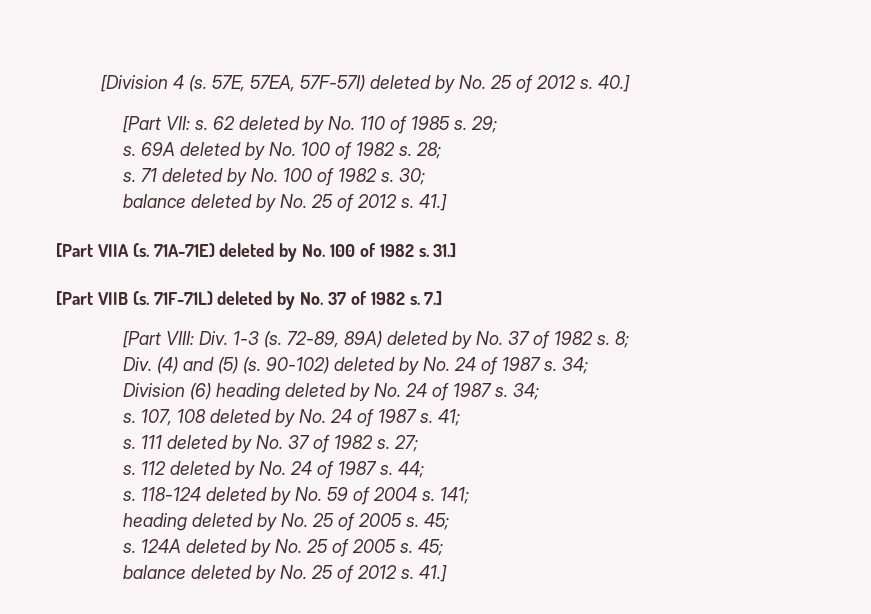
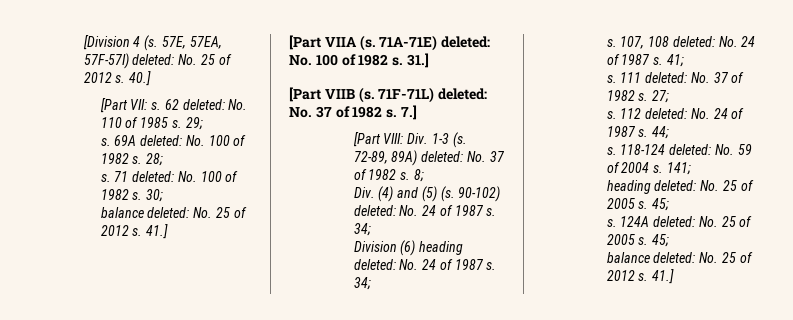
- 57E, 57EA, 57F-57I) deleted by No. 25 of 2012 s.
+ 57E, 57EA, 57F-57I) deleted: No. 25 of 2012 s.
- 62 deleted by No. 110 of 1985 s.
+ 62 deleted: No. 110 of 1985 s.
- 69A deleted by No. 100 of 1982 s.
+ 69A deleted: No. 100 of 1982 s.
- 71 deleted by No. 100 of 1982 s.
+ 71 deleted: No. 100 of 1982 s.
  30;
- balance deleted by No. 25 of 2012 s.
+ balance deleted: No. 25 of 2012 s.
- 71A-71E) deleted by No. 100 of 1982 s.
+ 71A-71E) deleted: No. 100 of 1982 s.
- 71F-71L) deleted by No. 37 of 1982 s.
+ 71F-71L) deleted: No. 37 of 1982 s.
- 72-89, 89A) deleted by No. 37 of 1982 s.
+ 72-89, 89A) deleted: No. 37 of 1982 s.
- 90-102) deleted by No. 24 of 1987 s.
+ 90-102) deleted: No. 24 of 1987 s.
- Division (6) heading deleted by No. 24 of 1987 s.
+ Division (6) heading deleted: No. 24 of 1987 s.
- 107, 108 deleted by No. 24 of 1987 s.
+ 107, 108 deleted: No. 24 of 1987 s.
- 111 deleted by No. 37 of 1982 s.
+ 111 deleted: No. 37 of 1982 s.
- 112 deleted by No. 24 of 1987 s.
+ 112 deleted: No. 24 of 1987 s.
- 118-124 deleted by No. 59 of 2004 s.
+ 118-124 deleted: No. 59 of 2004 s.
- heading deleted by No. 25 of 2005 s.
+ heading deleted: No. 25 of 2005 s.
- 124A deleted by No. 25 of 2005 s. 45;
- balance deleted by No. 25 of 2012 s.
+ 124A deleted: No. 25 of 2005 s. 45;
+ balance deleted: No. 25 of 2012 s.

